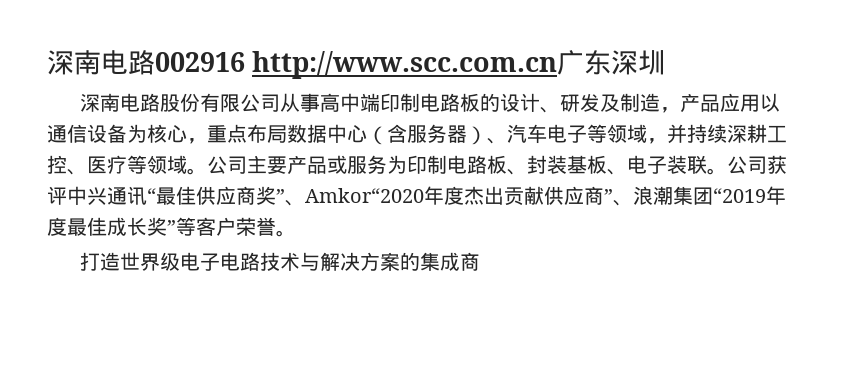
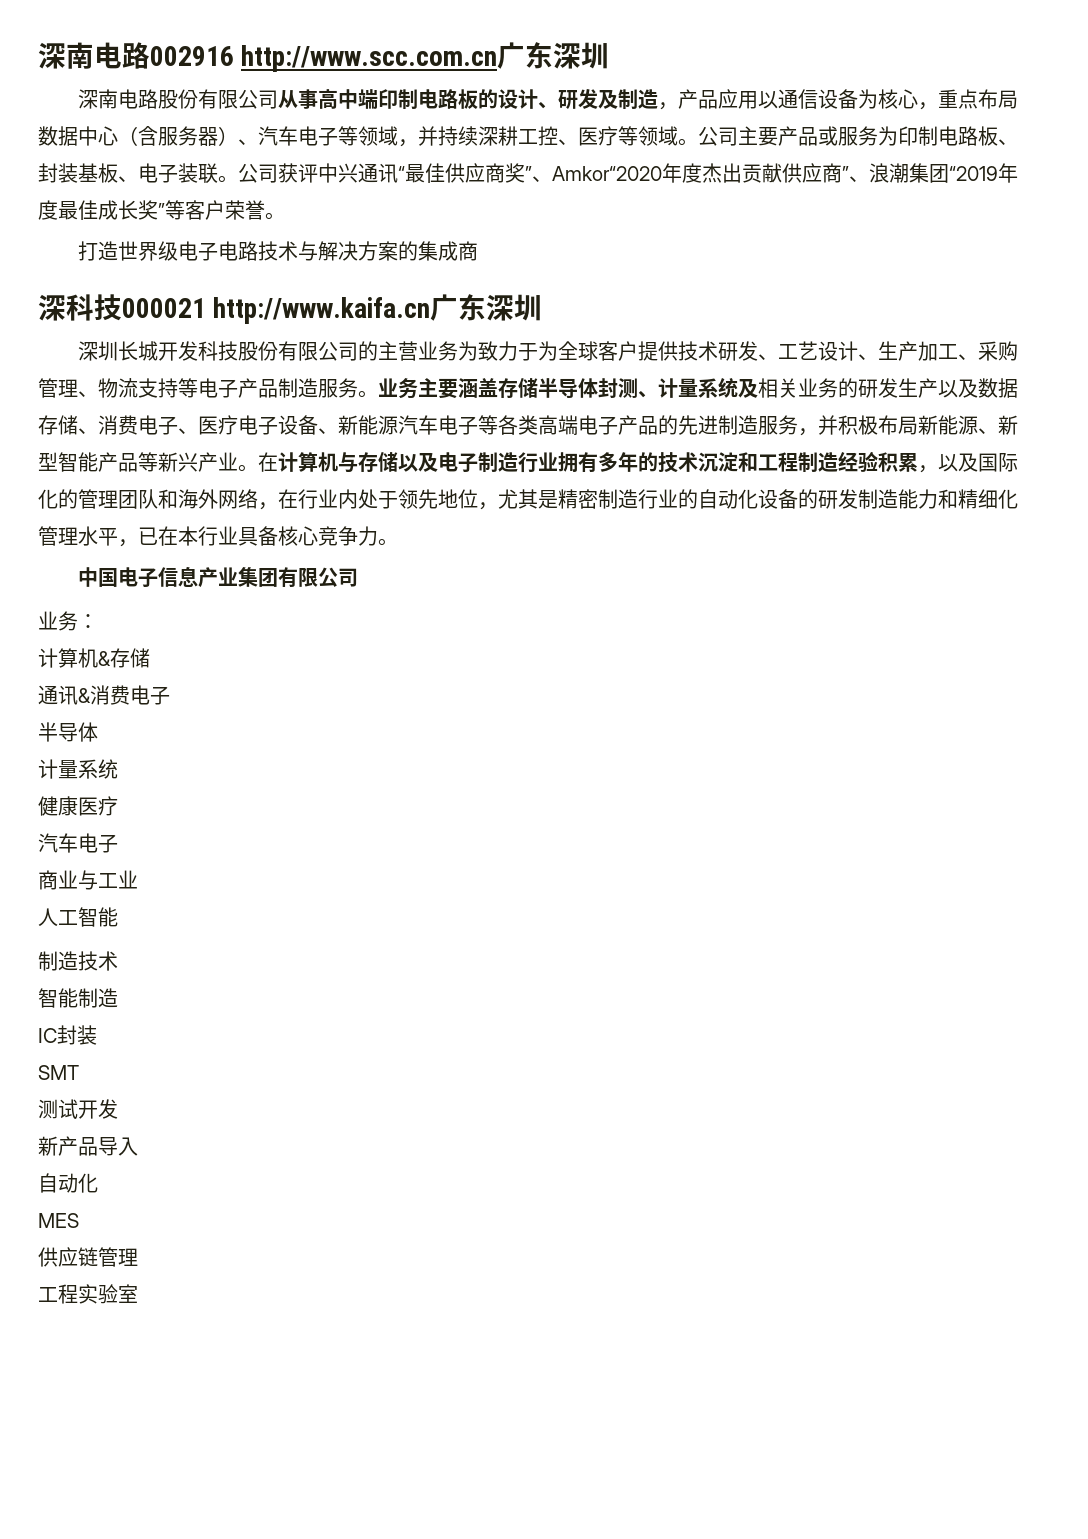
+ 深科技000021 http://www.kaifa.cn广东深圳
+ 深圳长城开发科技股份有限公司的主营业务为致力于为全球客户提供技术研发、工艺设计、生产加工、采购管理、物流支持等电子产品制造服务。业务主要涵盖存储半导体封测、计量系统及相关业务的研发生产以及数据存储、消费电子、医疗电子设备、新能源汽车电子等各类高端电子产品的先进制造服务，并积极布局新能源、新型智能产品等新兴产业。在计算机与存储以及电子制造行业拥有多年的技术沉淀和工程制造经验积累，以及国际化的管理团队和海外网络，在行业内处于领先地位，尤其是精密制造行业的自动化设备的研发制造能力和精细化管理水平，已在本行业具备核心竞争力。
+ 中国电子信息产业集团有限公司
+ 业务：
+ 计算机&存储
+ 通讯&消费电子
+ 半导体
+ 计量系统
+ 健康医疗
+ 汽车电子
+ 商业与工业
+ 人工智能
+ 制造技术
+ 智能制造
+ IC封装
+ SMT
+ 测试开发
+ 新产品导入
+ 自动化
+ MES
+ 供应链管理
+ 工程实验室

